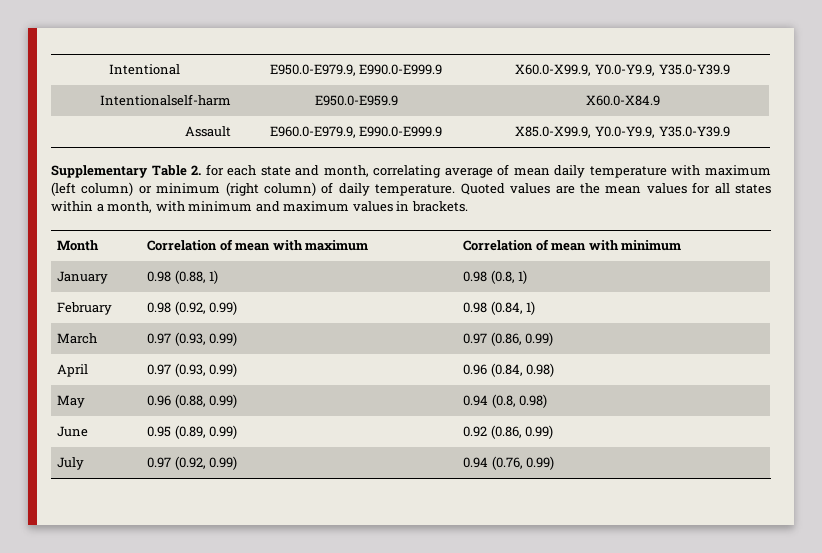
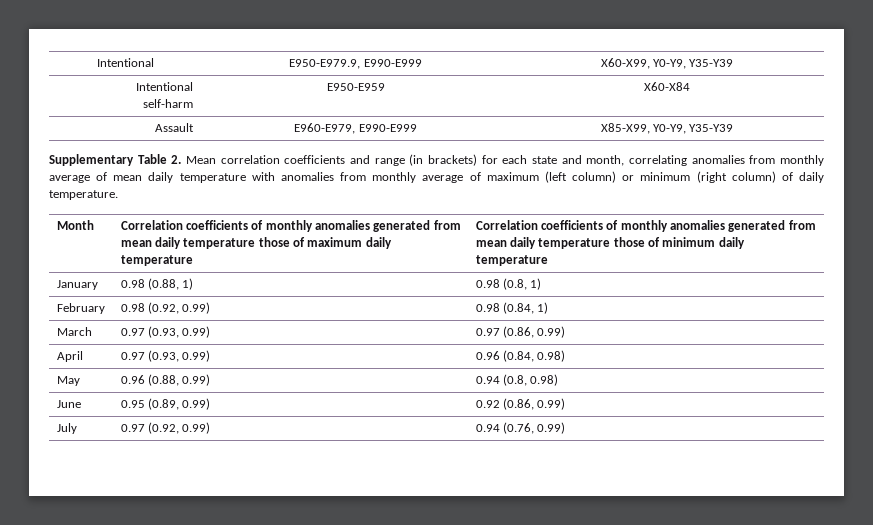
- Intentional | E950.0-E979.9, E990.0-E999.9 | X60.0-X99.9, Y0.0-Y9.9, Y35.0-Y39.9
- Intentionalself-harm | E950.0-E959.9 | X60.0-X84.9
- Assault | E960.0-E979.9, E990.0-E999.9 | X85.0-X99.9, Y0.0-Y9.9, Y35.0-Y39.9
- Supplementary Table 2. for each state and month, correlating average of mean daily temperature with maximum (left column) or minimum (right column) of daily temperature. Quoted values are the mean values for all states within a month, with minimum and maximum values in brackets.
- Month | Correlation of mean with maximum | Correlation of mean with minimum
+ Intentional | E950-E979.9, E990-E999 | X60-X99, Y0-Y9, Y35-Y39
+ Intentional
+ self-harm | E950-E959 | X60-X84
+ Assault | E960-E979, E990-E999 | X85-X99, Y0-Y9, Y35-Y39
+ Supplementary Table 2. Mean correlation coefficients and range (in brackets) for each state and month, correlating anomalies from monthly average of mean daily temperature with anomalies from monthly average of maximum (left column) or minimum (right column) of daily temperature.
+ Month | Correlation coefficients of monthly anomalies generated from mean daily temperature those of maximum daily temperature | Correlation coefficients of monthly anomalies generated from mean daily temperature those of minimum daily temperature

